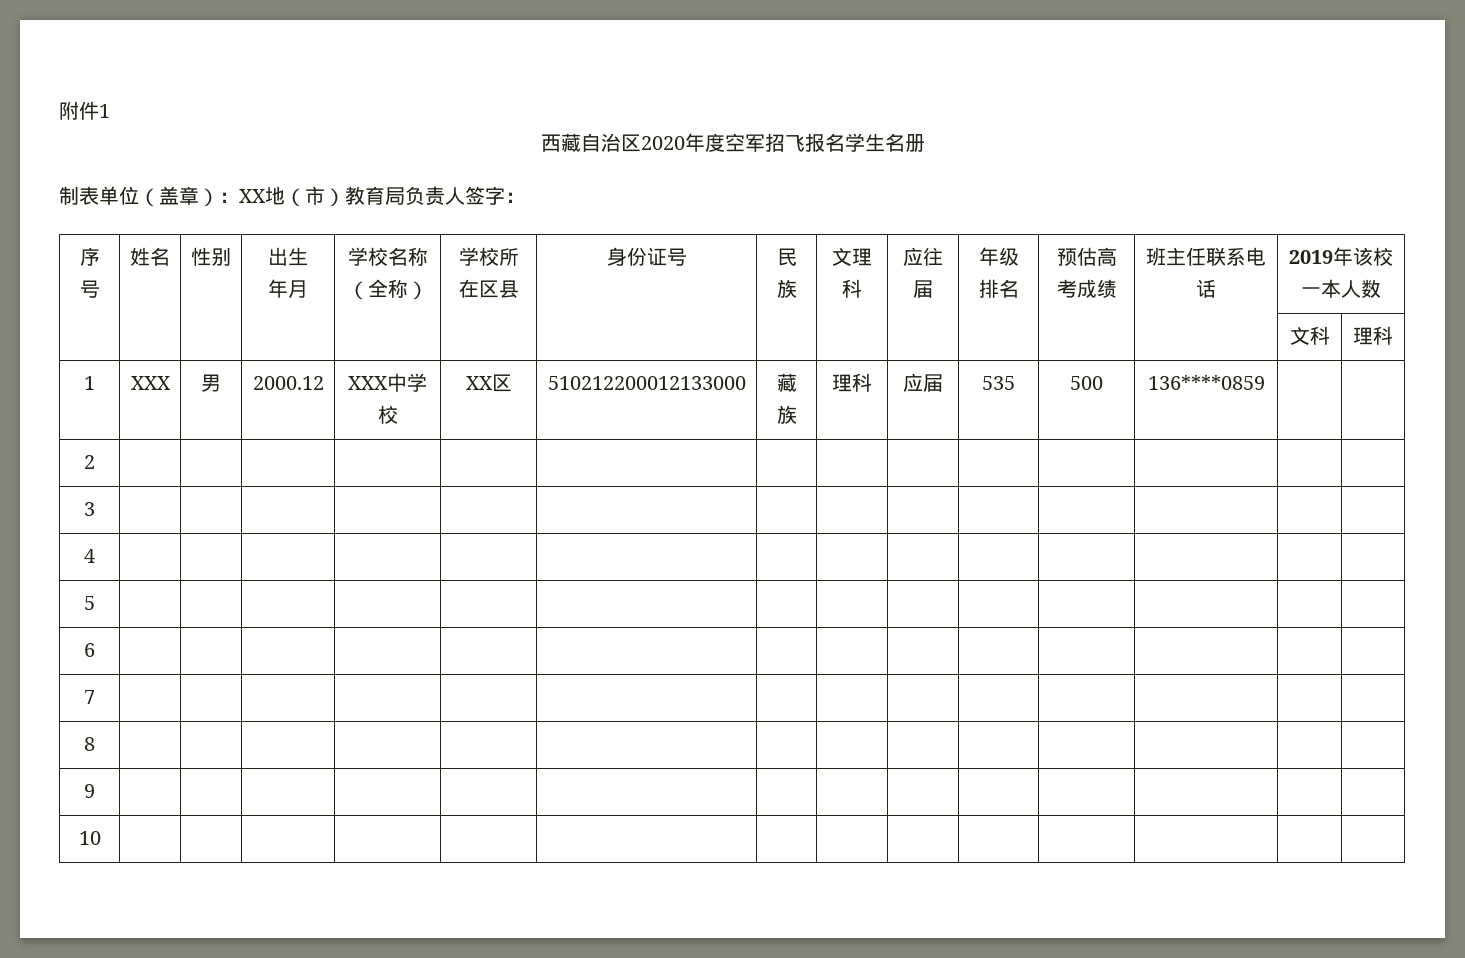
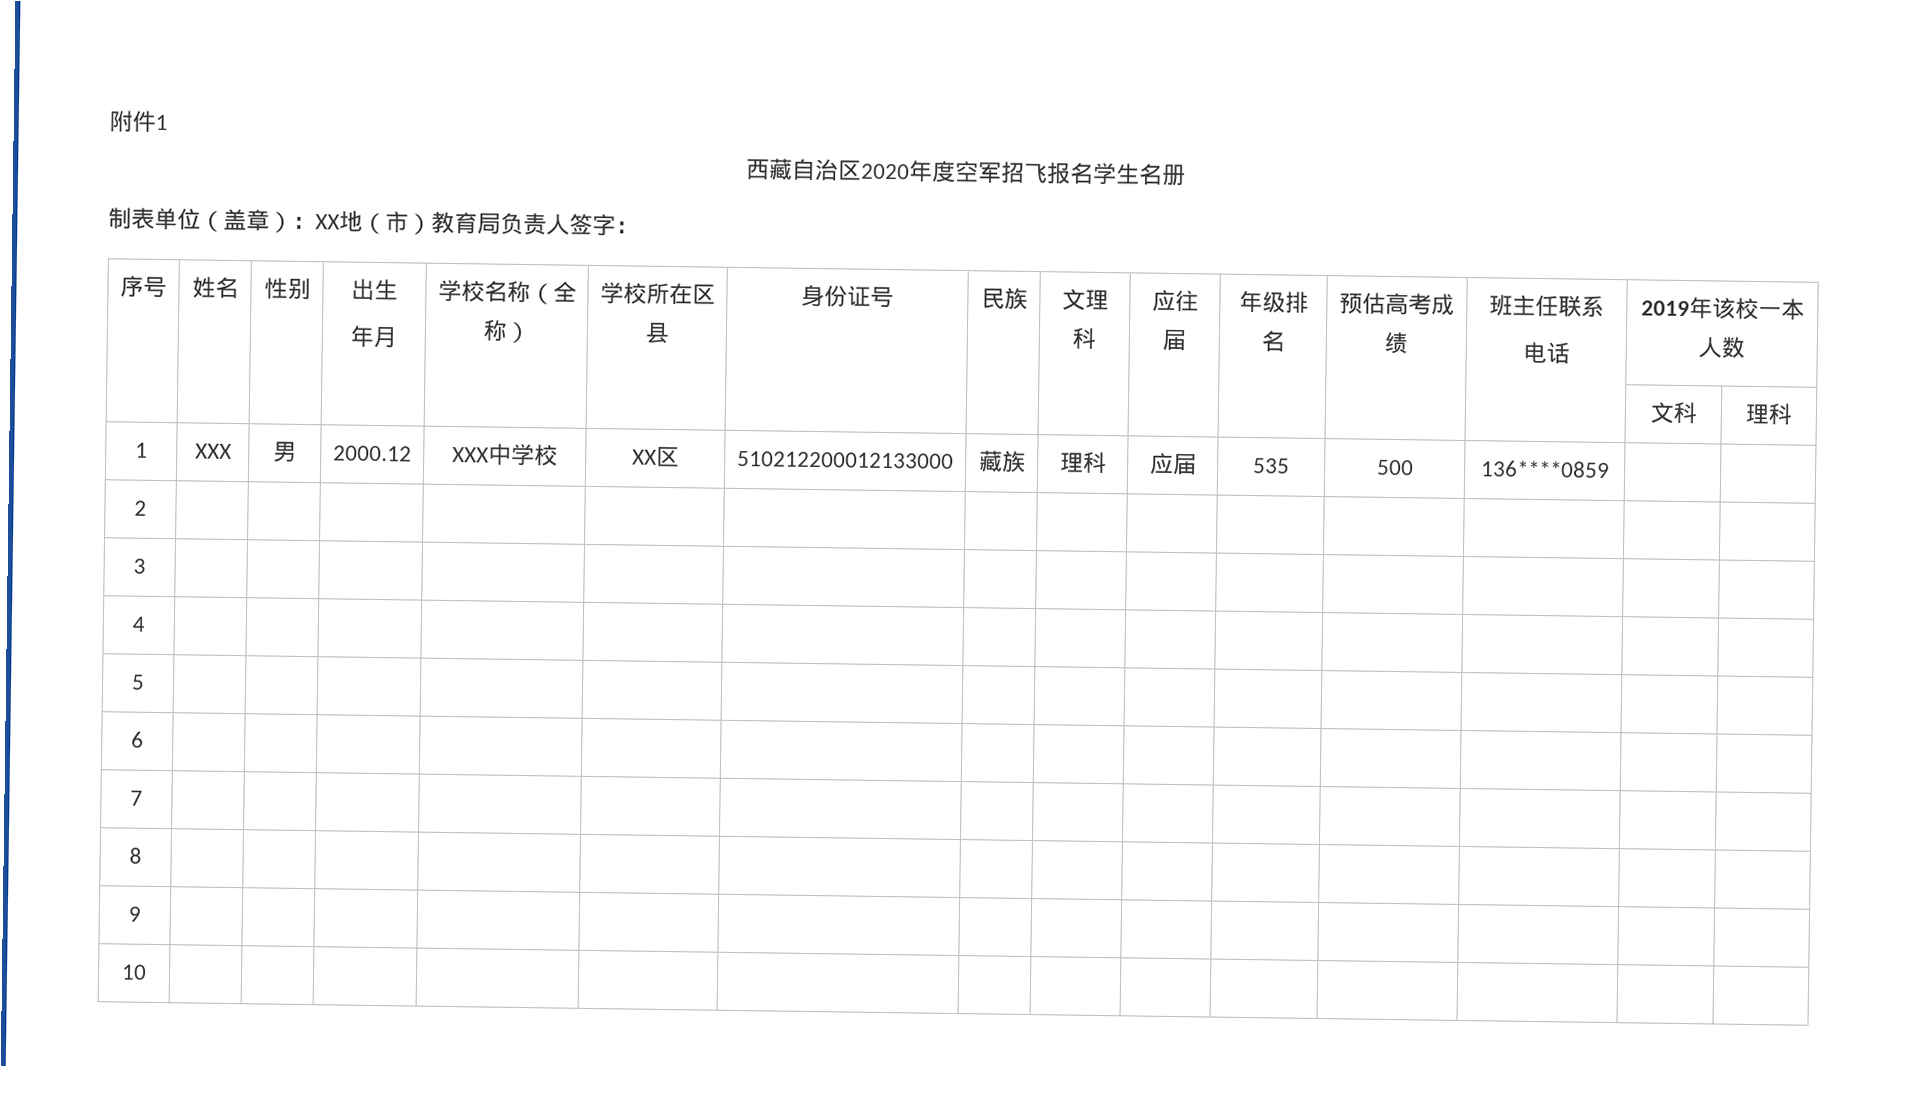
  序号 | 姓名 | 性别 | 出生
- 年月 | 学校名称（全称） | 学校所在区县 | 身份证号 | 民族 | 文理科 | 应往届 | 年级排名 | 预估高考成绩 | 班主任联系电话 | 2019年该校一本人数
+ 年月 | 学校名称（全称） | 学校所在区县 | 身份证号 | 民族 | 文理科 | 应往届 | 年级排名 | 预估高考成绩 | 班主任联系
+ 电话 | 2019年该校一本人数

